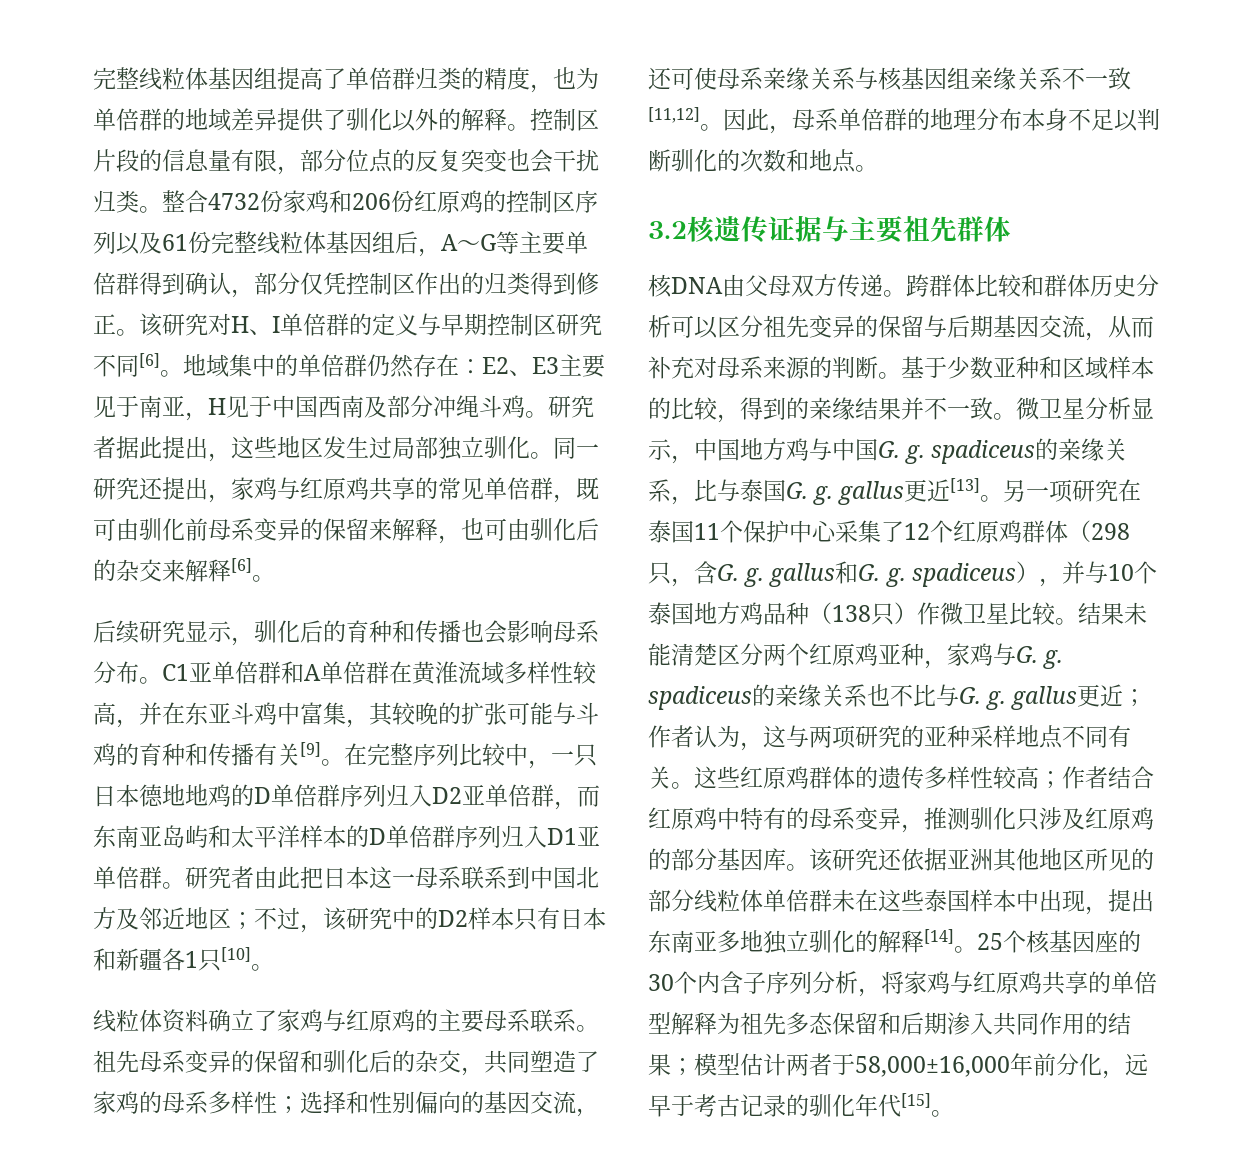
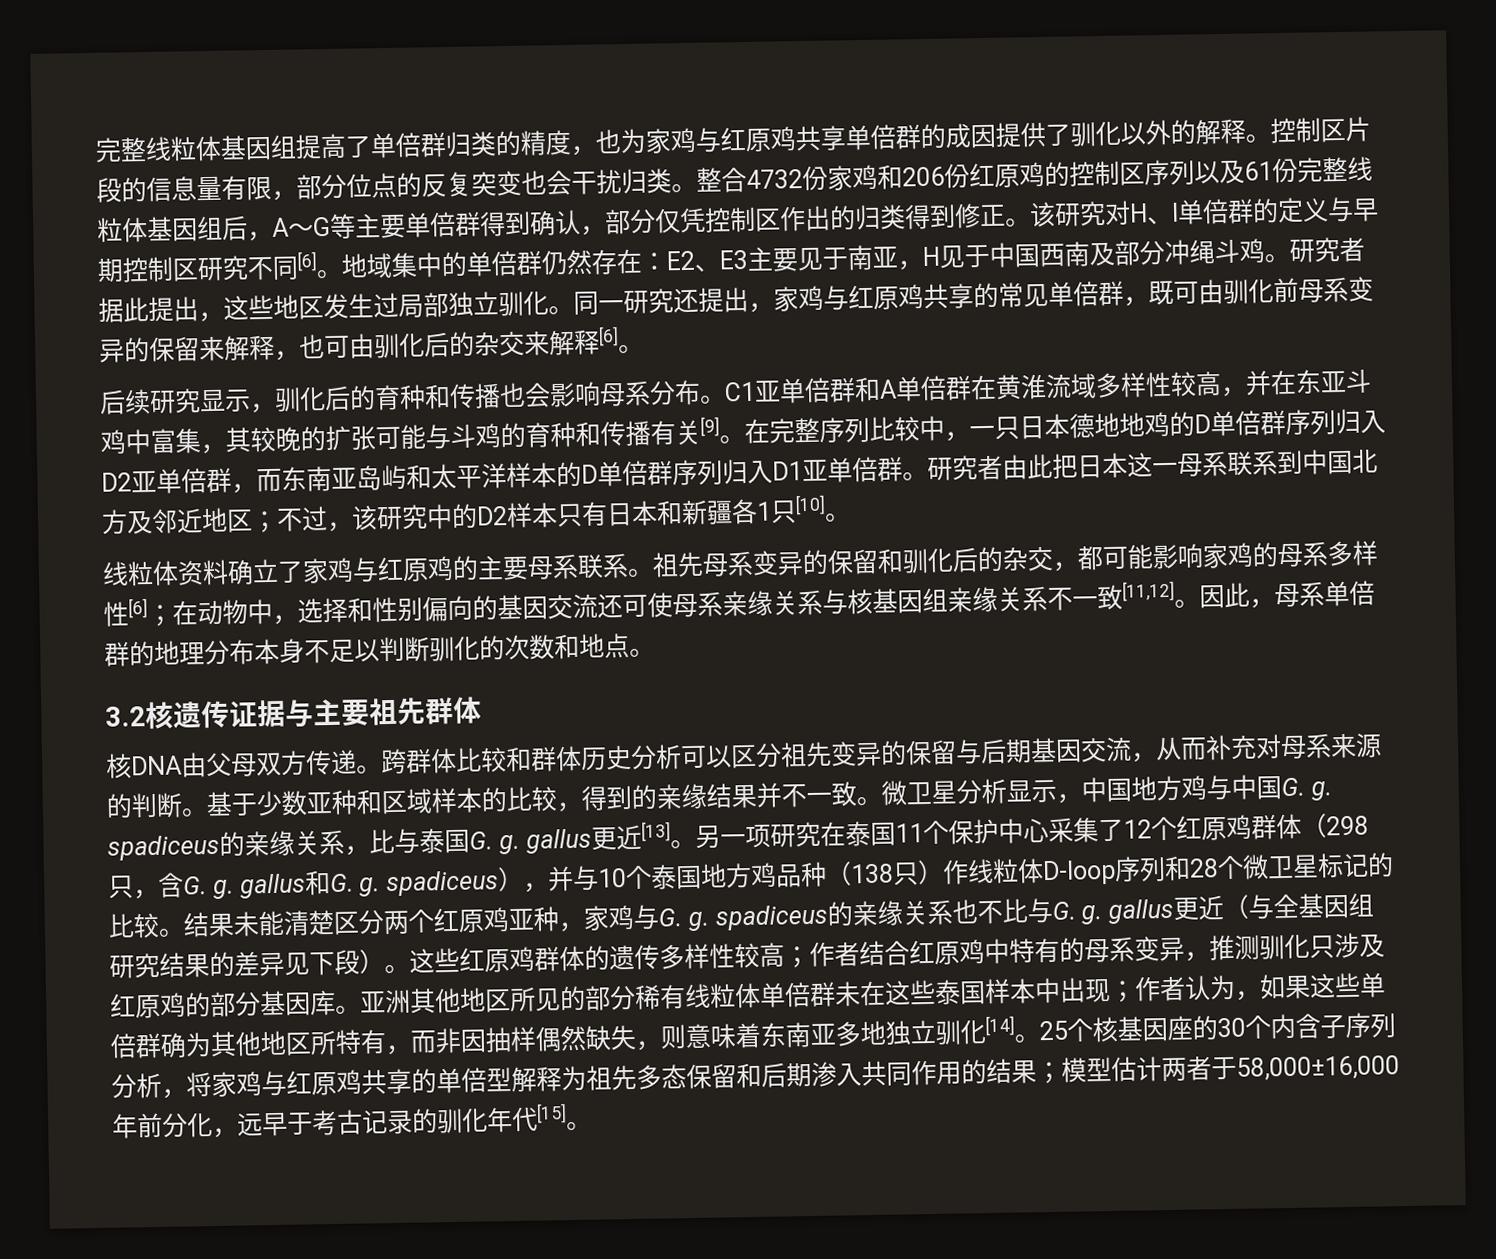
- 完整线粒体基因组提高了单倍群归类的精度，也为单倍群的地域差异提供了驯化以外的解释。
+ 完整线粒体基因组提高了单倍群归类的精度，也为家鸡与红原鸡共享单倍群的成因提供了驯化以外的解释。
- 祖先母系变异的保留和驯化后的杂交，共同塑造了家鸡的母系多样性；选择和性别偏向的基因交流，还可使母系亲缘关系与核基因组亲缘关系不一致[11,12]。
+ 祖先母系变异的保留和驯化后的杂交，都可能影响家鸡的母系多样性[6]；在动物中，选择和性别偏向的基因交流还可使母系亲缘关系与核基因组亲缘关系不一致[11,12]。
- 另一项研究在泰国11个保护中心采集了12个红原鸡群体（298只，含G. g. gallus和G. g. spadiceus），并与10个泰国地方鸡品种（138只）作微卫星比较。
+ 另一项研究在泰国11个保护中心采集了12个红原鸡群体（298只，含G. g. gallus和G. g. spadiceus），并与10个泰国地方鸡品种（138只）作线粒体D-loop序列和28个微卫星标记的比较。
- 结果未能清楚区分两个红原鸡亚种，家鸡与G. g. spadiceus的亲缘关系也不比与G. g. gallus更近；作者认为，这与两项研究的亚种采样地点不同有关。
+ 结果未能清楚区分两个红原鸡亚种，家鸡与G. g. spadiceus的亲缘关系也不比与G. g. gallus更近（与全基因组研究结果的差异见下段）。
- 该研究还依据亚洲其他地区所见的部分线粒体单倍群未在这些泰国样本中出现，提出东南亚多地独立驯化的解释[14]。
+ 亚洲其他地区所见的部分稀有线粒体单倍群未在这些泰国样本中出现；作者认为，如果这些单倍群确为其他地区所特有，而非因抽样偶然缺失，则意味着东南亚多地独立驯化[14]。

